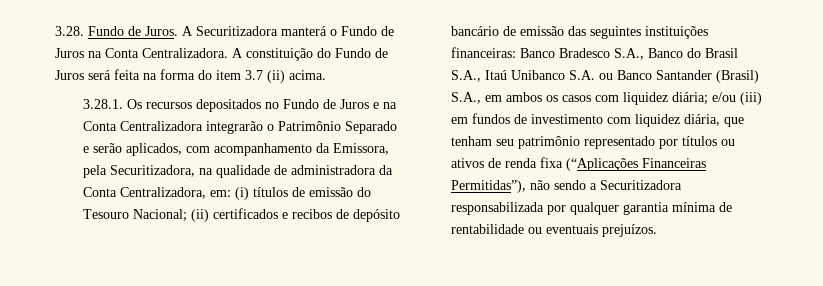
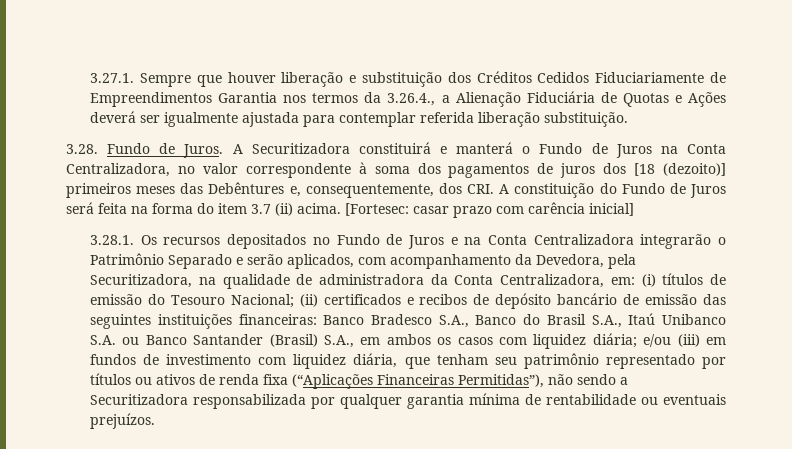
+ 3.27.1. Sempre que houver liberação e substituição dos Créditos Cedidos Fiduciariamente de Empreendimentos Garantia nos termos da 3.26.4., a Alienação Fiduciária de Quotas e Ações deverá ser igualmente ajustada para contemplar referida liberação substituição.
- A Securitizadora manterá o Fundo de Juros na Conta Centralizadora. A constituição do Fundo de Juros será feita na forma do item 3.7 (ii) acima.
+ A Securitizadora constituirá e manterá o Fundo de Juros na Conta Centralizadora, no valor correspondente à soma dos pagamentos de juros dos [18 (dezoito)] primeiros meses das Debêntures e, consequentemente, dos CRI. A constituição do Fundo de Juros será feita na forma do item 3.7 (ii) acima. [Fortesec: casar prazo com carência inicial]
- 3.28.1. Os recursos depositados no Fundo de Juros e na Conta Centralizadora integrarão o Patrimônio Separado e serão aplicados, com acompanhamento da Emissora, pela Securitizadora, na qualidade de administradora da Conta Centralizadora, em:
+ 3.28.1. Os recursos depositados no Fundo de Juros e na Conta Centralizadora integrarão o Patrimônio Separado e serão aplicados, com acompanhamento da Devedora, pela Securitizadora, na qualidade de administradora da Conta Centralizadora, em:

